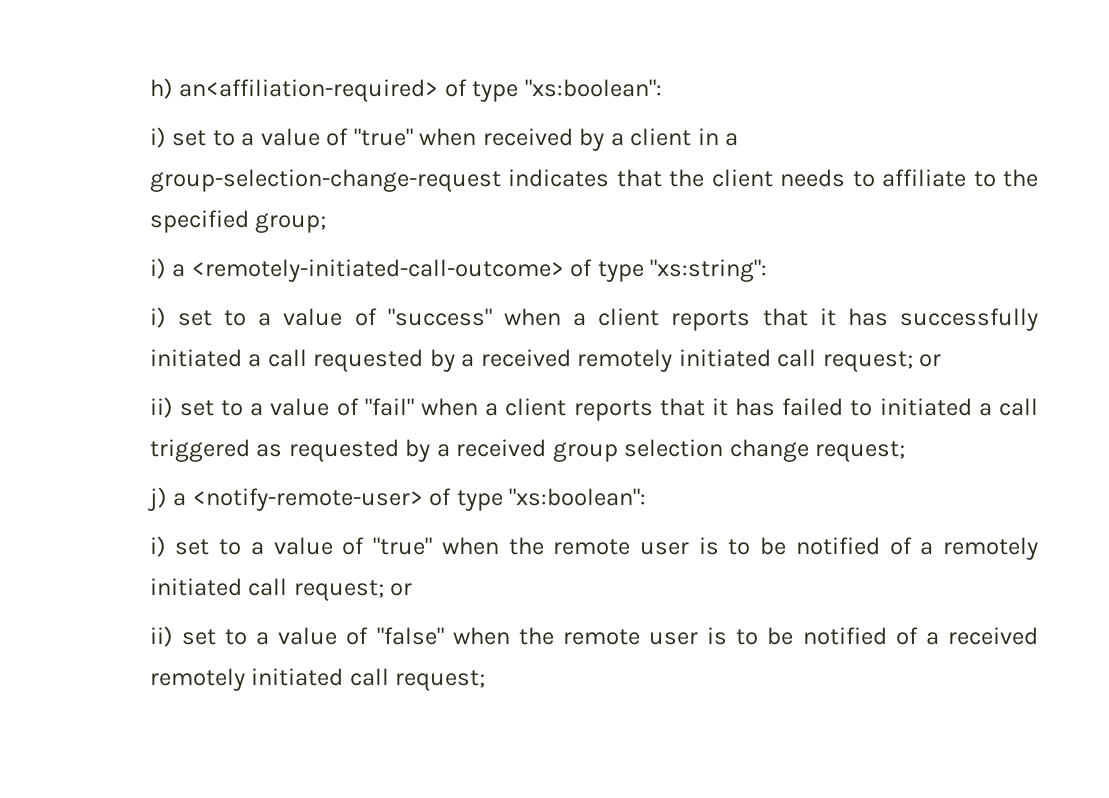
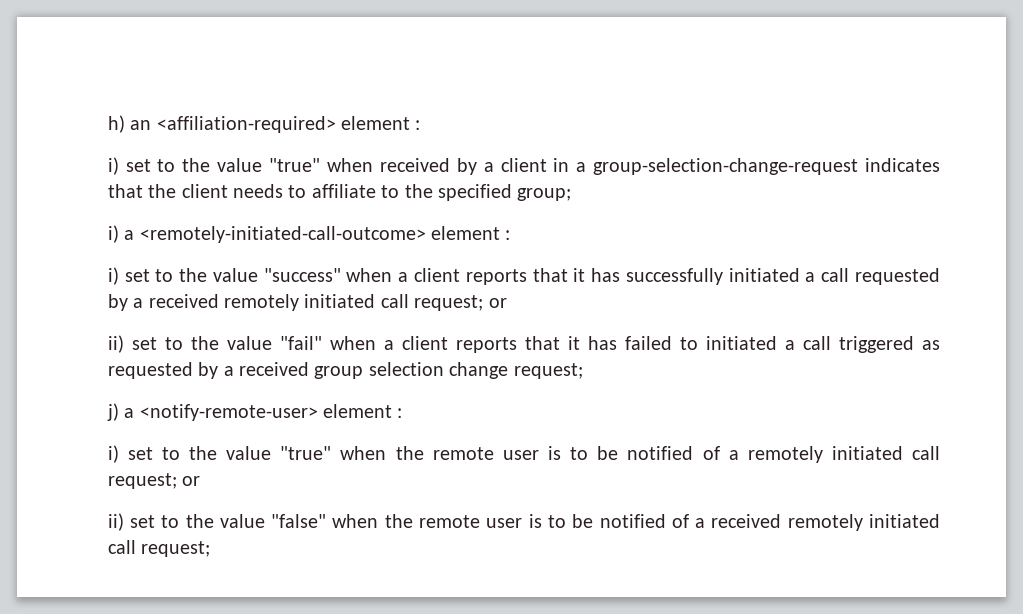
- h) an<affiliation-required> of type "xs:boolean":
- i) set to a value of "true" when received by a client in a group-selection-change-request indicates that the client needs to affiliate to the specified group;
+ h) an <affiliation-required> element :
+ i) set to the value "true" when received by a client in a group-selection-change-request indicates that the client needs to affiliate to the specified group;
- i) a <remotely-initiated-call-outcome> of type "xs:string":
- i) set to a value of "success" when a client reports that it has successfully initiated a call requested by a received remotely initiated call request; or
+ i) a <remotely-initiated-call-outcome> element :
+ i) set to the value "success" when a client reports that it has successfully initiated a call requested by a received remotely initiated call request; or
- ii) set to a value of "fail" when a client reports that it has failed to initiated a call triggered as requested by a received group selection change request;
+ ii) set to the value "fail" when a client reports that it has failed to initiated a call triggered as requested by a received group selection change request;
- j) a <notify-remote-user> of type "xs:boolean":
- i) set to a value of "true" when the remote user is to be notified of a remotely initiated call request; or
+ j) a <notify-remote-user> element :
+ i) set to the value "true" when the remote user is to be notified of a remotely initiated call request; or
- ii) set to a value of "false" when the remote user is to be notified of a received remotely initiated call request;
+ ii) set to the value "false" when the remote user is to be notified of a received remotely initiated call request;

